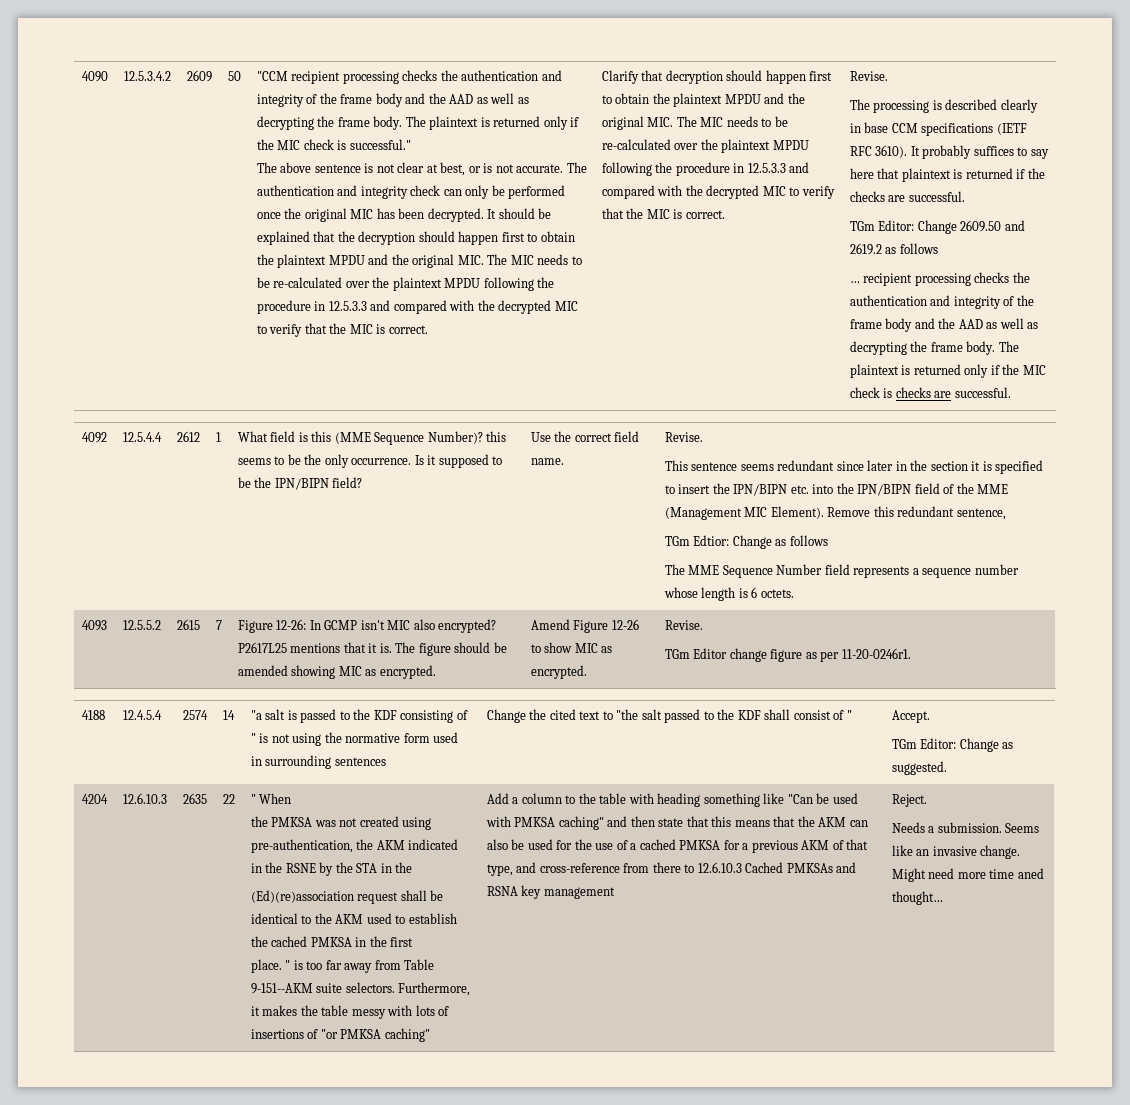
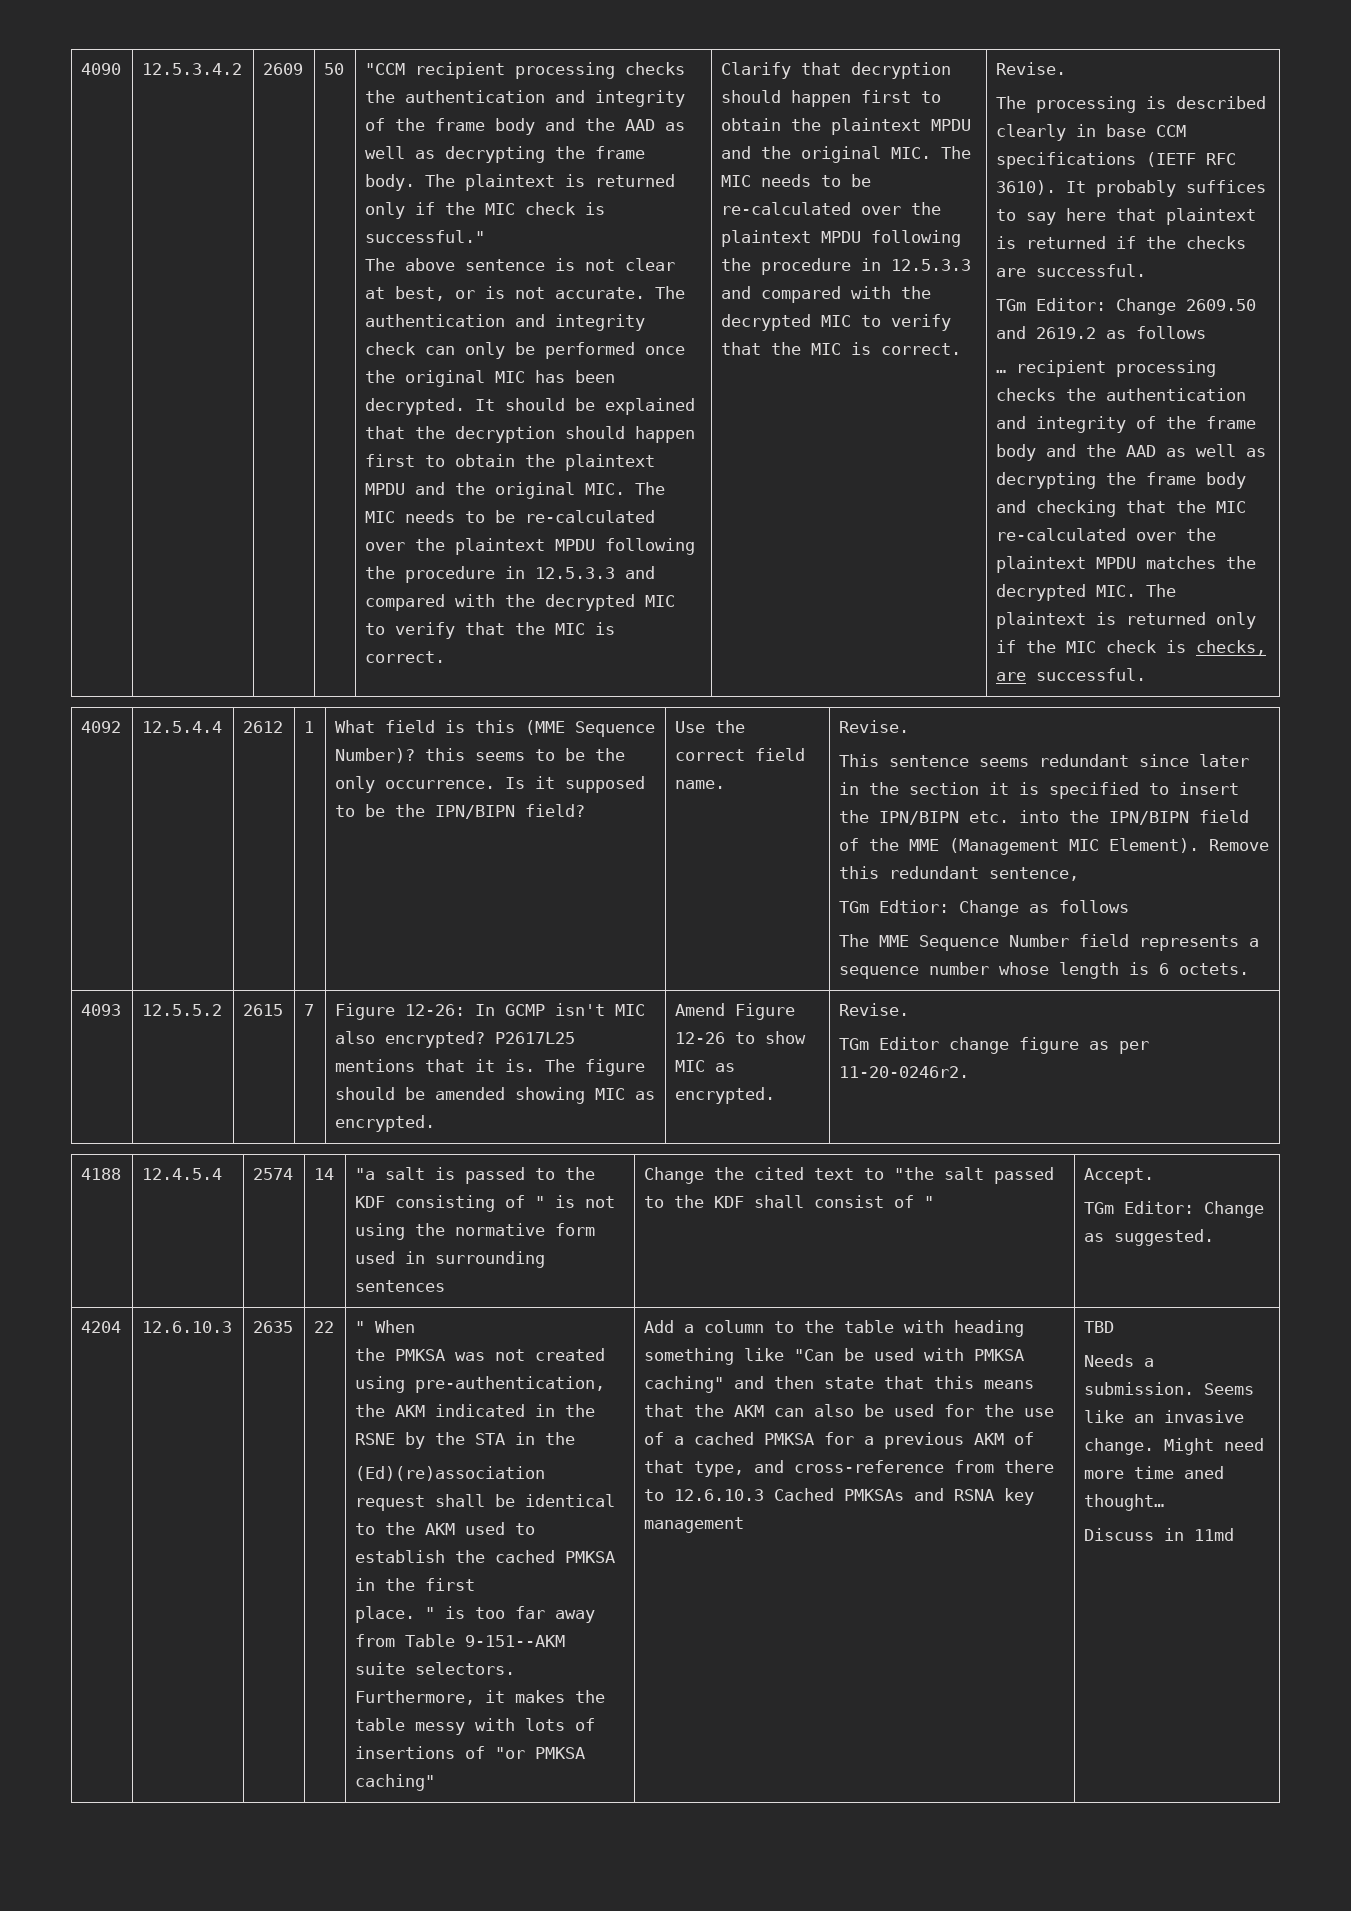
- … recipient processing checks the authentication and integrity of the frame body and the AAD as well as decrypting the frame body. The plaintext is returned only if the MIC check is checks are successful.
+ … recipient processing checks the authentication and integrity of the frame body and the AAD as well as decrypting the frame body and checking that the MIC re-calculated over the plaintext MPDU matches the decrypted MIC. The plaintext is returned only if the MIC check is checks, are successful.
- TGm Editor change figure as per 11-20-0246r1.
+ TGm Editor change figure as per 11-20-0246r2.
- Reject.
+ TBD
+ Discuss in 11md

